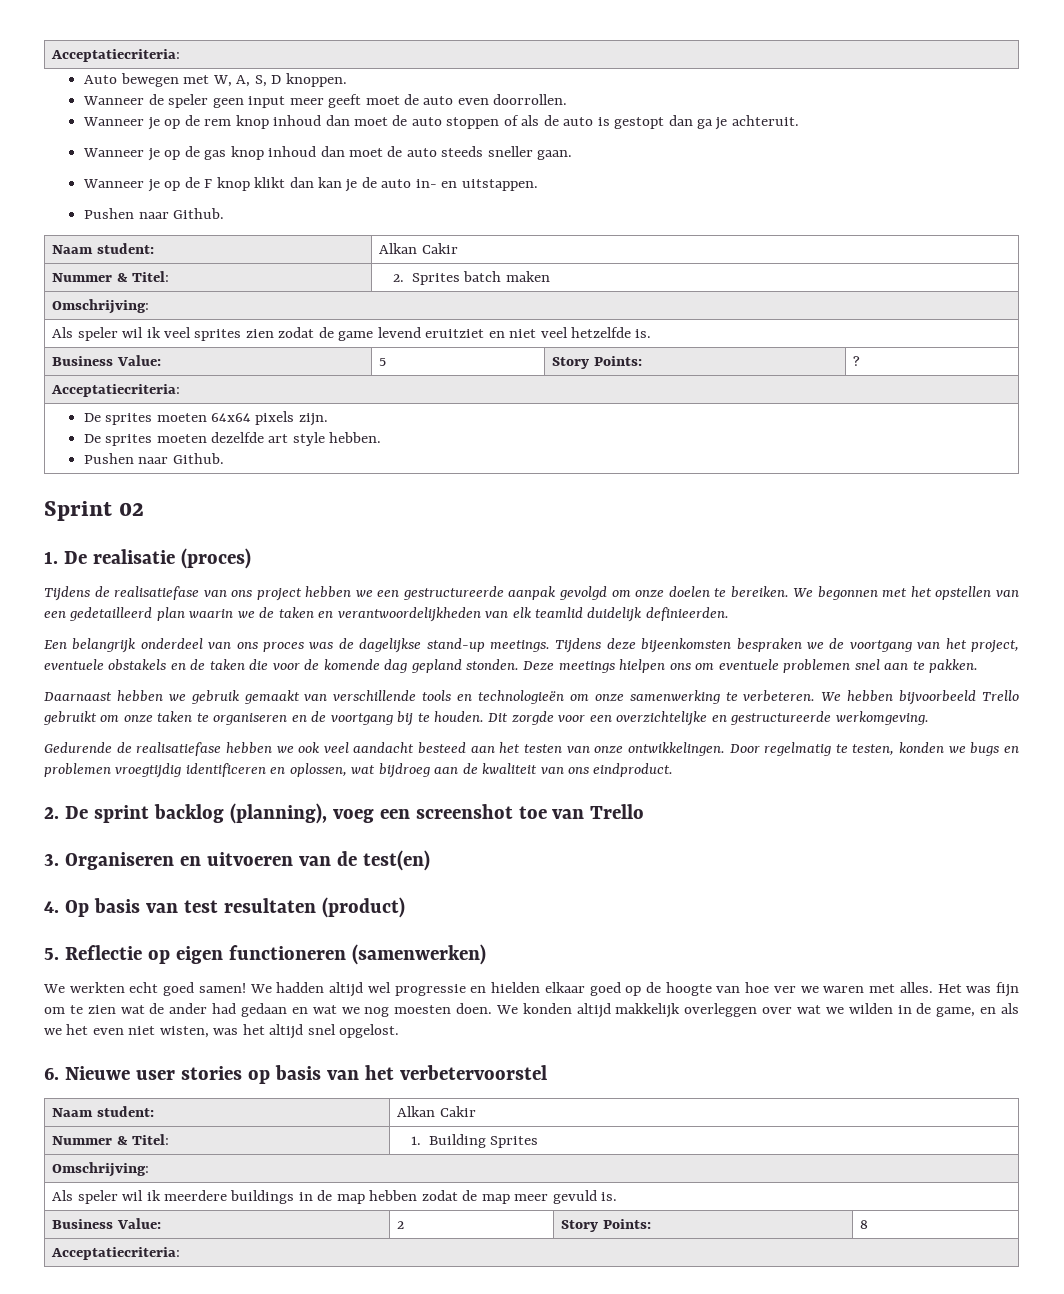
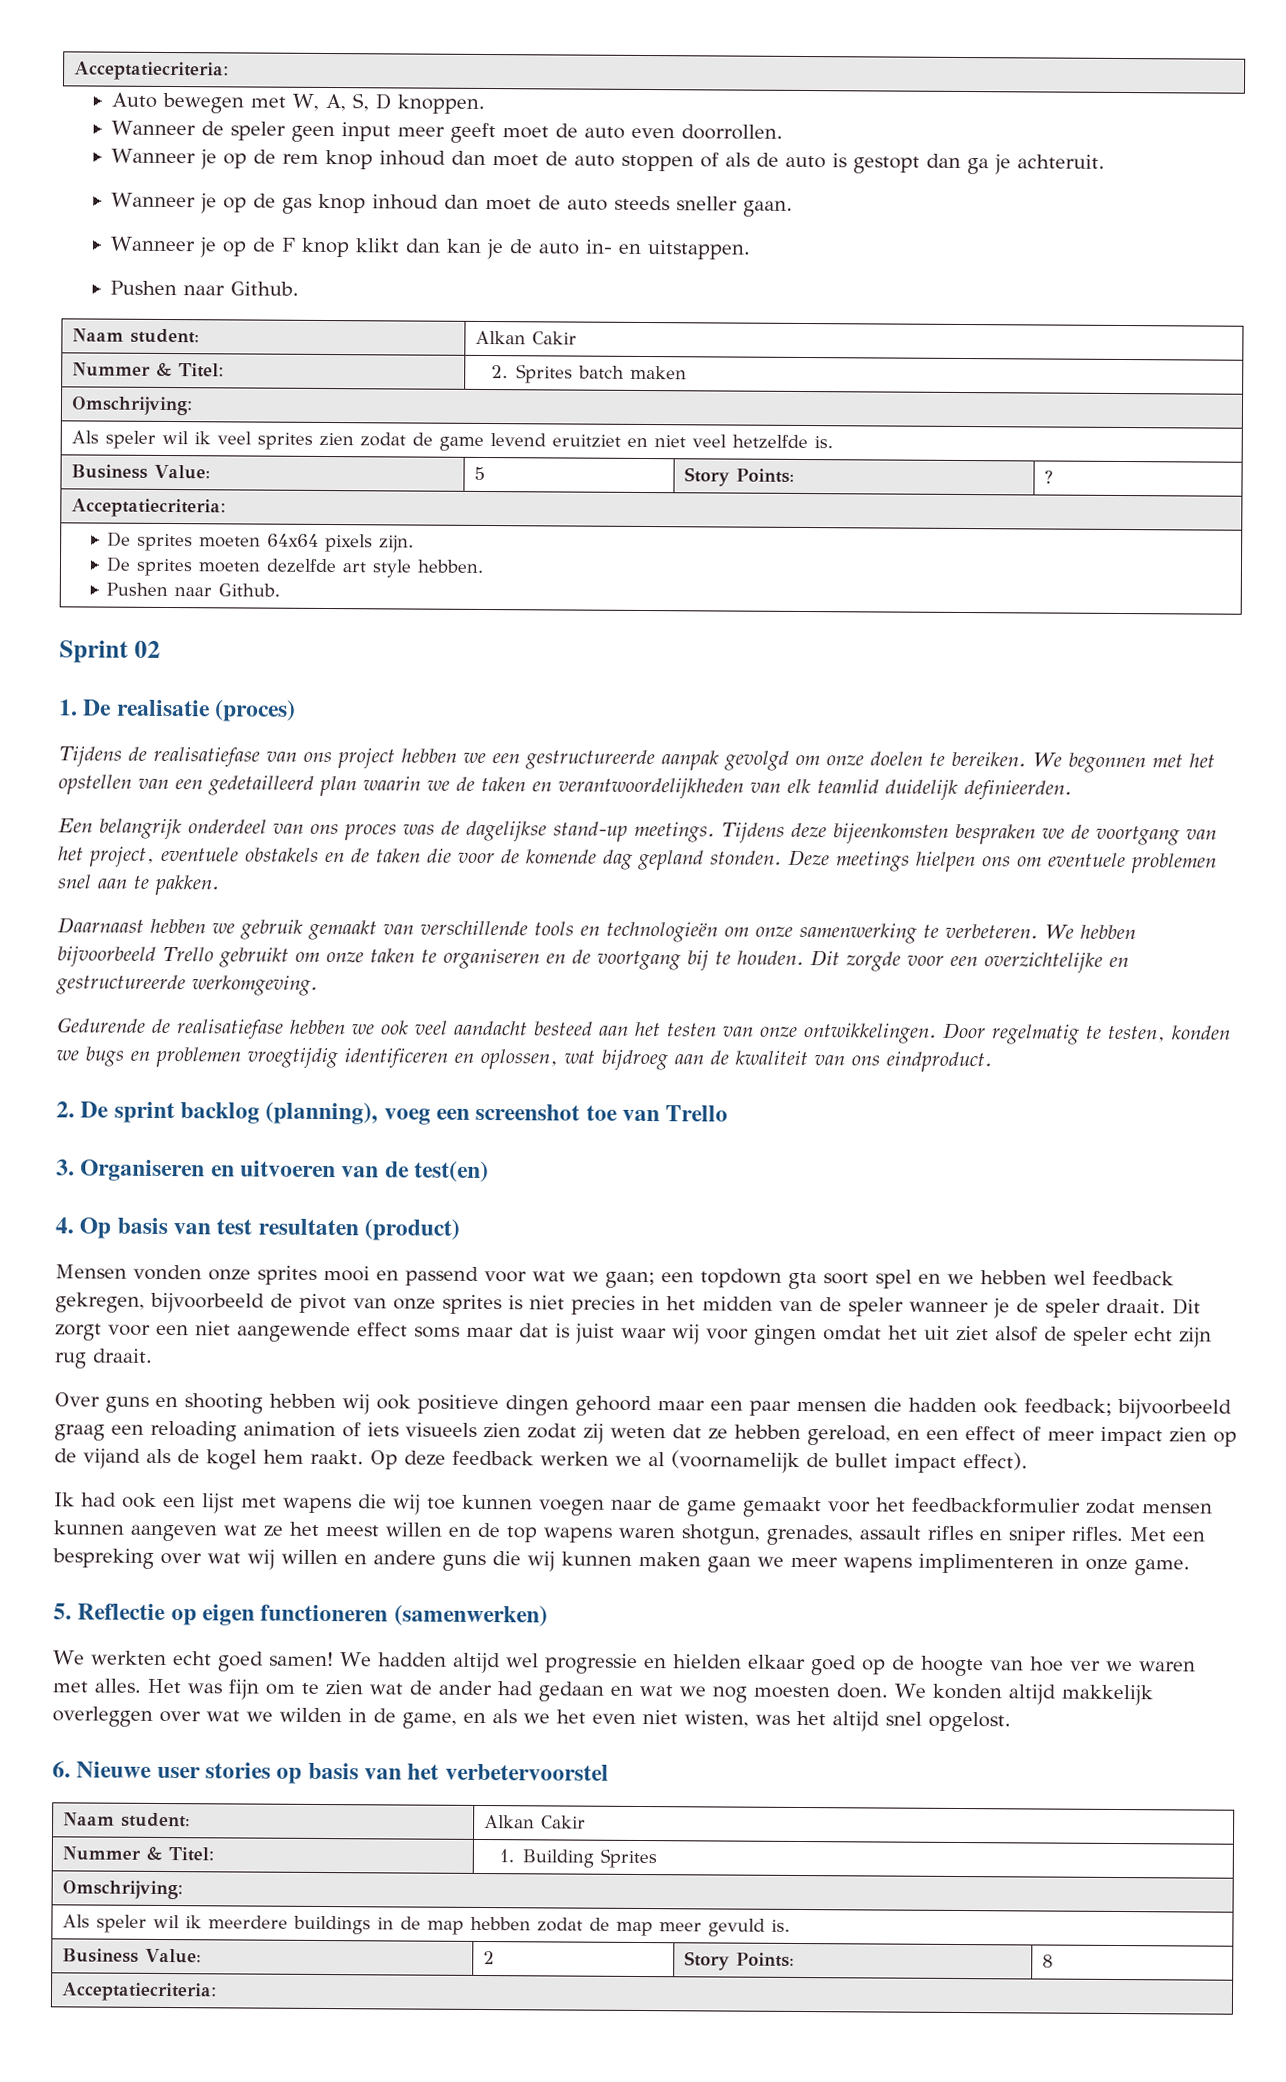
+ Mensen vonden onze sprites mooi en passend voor wat we gaan; een topdown gta soort spel en we hebben wel feedback gekregen, bijvoorbeeld de pivot van onze sprites is niet precies in het midden van de speler wanneer je de speler draait. Dit zorgt voor een niet aangewende effect soms maar dat is juist waar wij voor gingen omdat het uit ziet alsof de speler echt zijn rug draait.
+ Over guns en shooting hebben wij ook positieve dingen gehoord maar een paar mensen die hadden ook feedback; bijvoorbeeld graag een reloading animation of iets visueels zien zodat zij weten dat ze hebben gereload, en een effect of meer impact zien op de vijand als de kogel hem raakt. Op deze feedback werken we al (voornamelijk de bullet impact effect).
+ Ik had ook een lijst met wapens die wij toe kunnen voegen naar de game gemaakt voor het feedbackformulier zodat mensen kunnen aangeven wat ze het meest willen en de top wapens waren shotgun, grenades, assault rifles en sniper rifles. Met een bespreking over wat wij willen en andere guns die wij kunnen maken gaan we meer wapens implimenteren in onze game.

